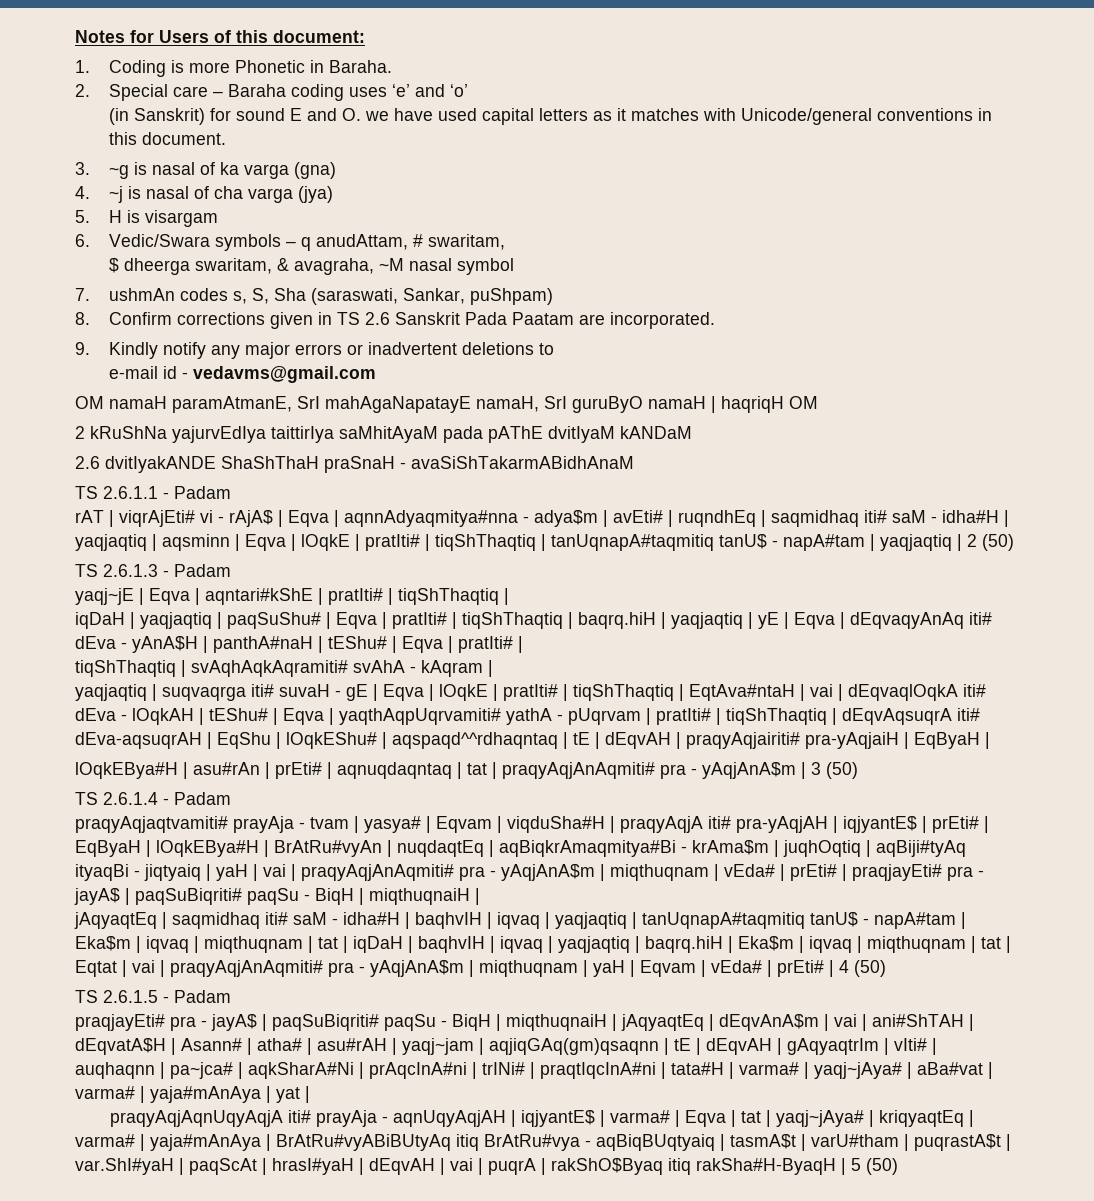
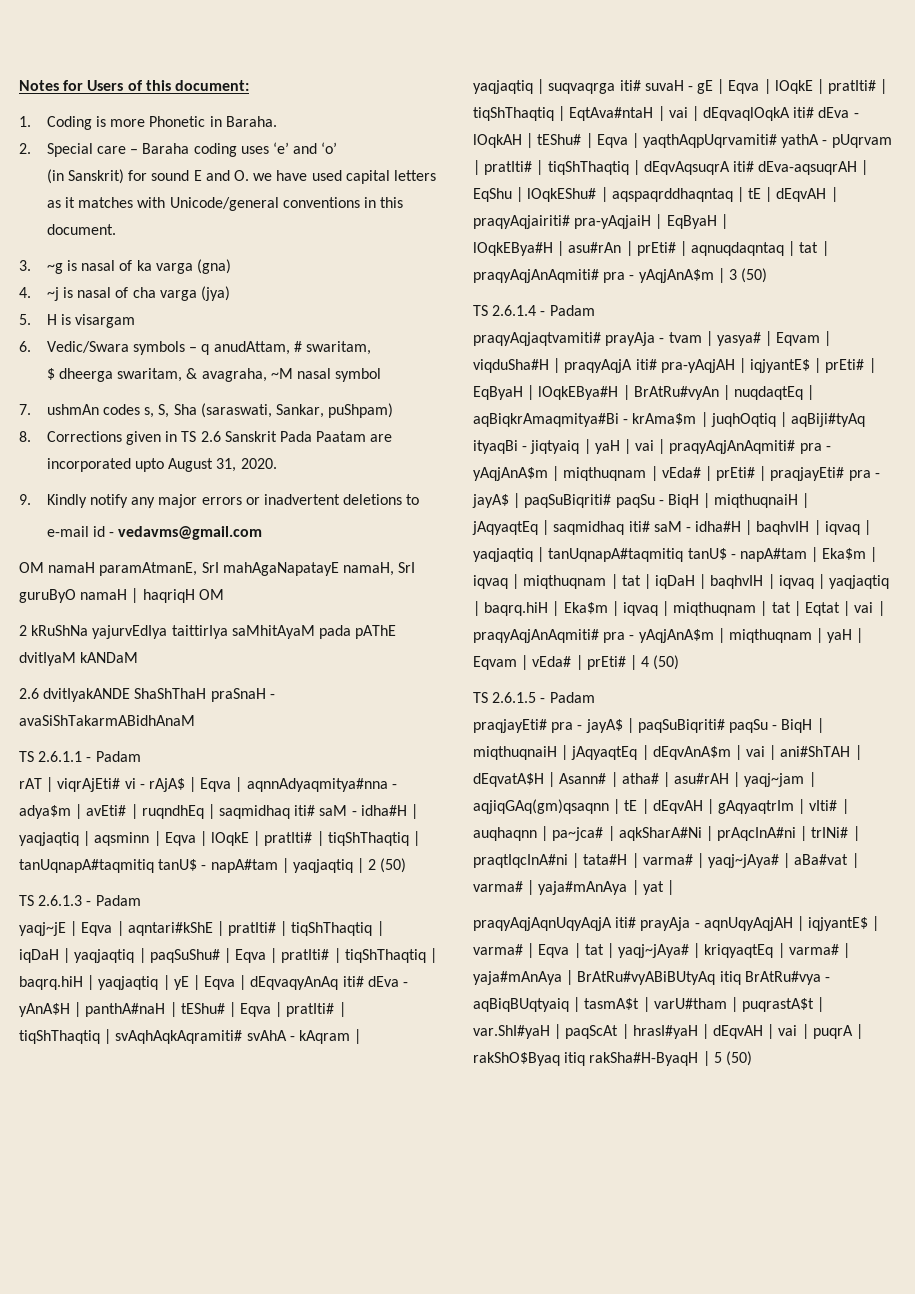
- 8. Confirm corrections given in TS 2.6 Sanskrit Pada Paatam are incorporated.
+ 8. Corrections given in TS 2.6 Sanskrit Pada Paatam are incorporated upto August 31, 2020.
- yaqjaqtiq | suqvaqrga iti# suvaH - gE | Eqva | lOqkE | pratIti# | tiqShThaqtiq | EqtAva#ntaH | vai | dEqvaqlOqkA iti# dEva - lOqkAH | tEShu# | Eqva | yaqthAqpUqrvamiti# yathA - pUqrvam | pratIti# | tiqShThaqtiq | dEqvAqsuqrA iti# dEva-aqsuqrAH | EqShu | lOqkEShu# | aqspaqd^^rdhaqntaq | tE | dEqvAH | praqyAqjairiti# pra-yAqjaiH | EqByaH |
+ yaqjaqtiq | suqvaqrga iti# suvaH - gE | Eqva | lOqkE | pratIti# | tiqShThaqtiq | EqtAva#ntaH | vai | dEqvaqlOqkA iti# dEva - lOqkAH | tEShu# | Eqva | yaqthAqpUqrvamiti# yathA - pUqrvam | pratIti# | tiqShThaqtiq | dEqvAqsuqrA iti# dEva-aqsuqrAH | EqShu | lOqkEShu# | aqspaqrddhaqntaq | tE | dEqvAH | praqyAqjairiti# pra-yAqjaiH | EqByaH |

